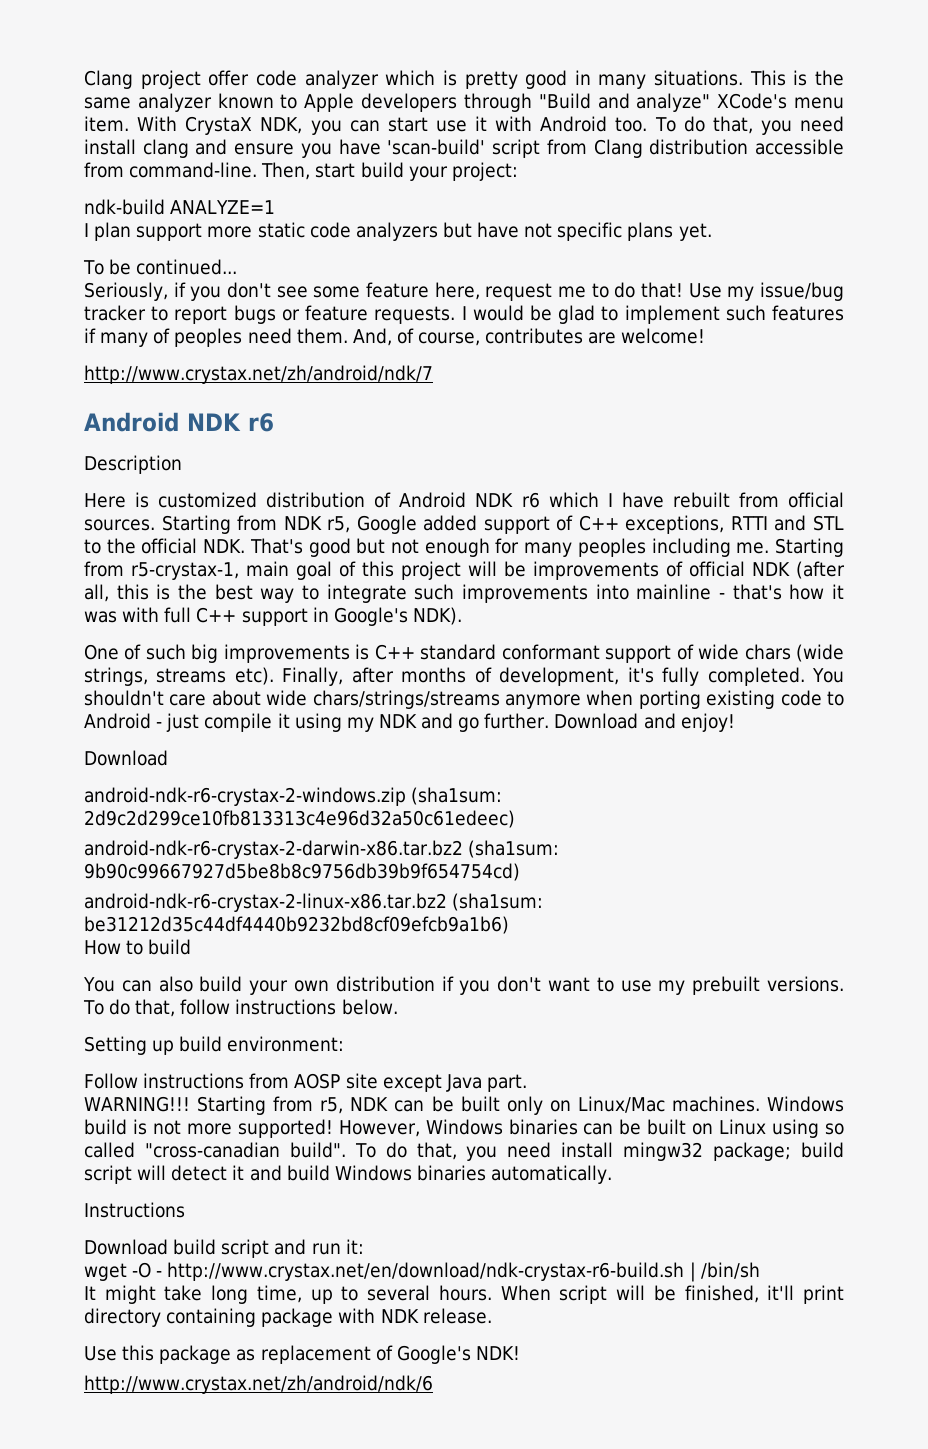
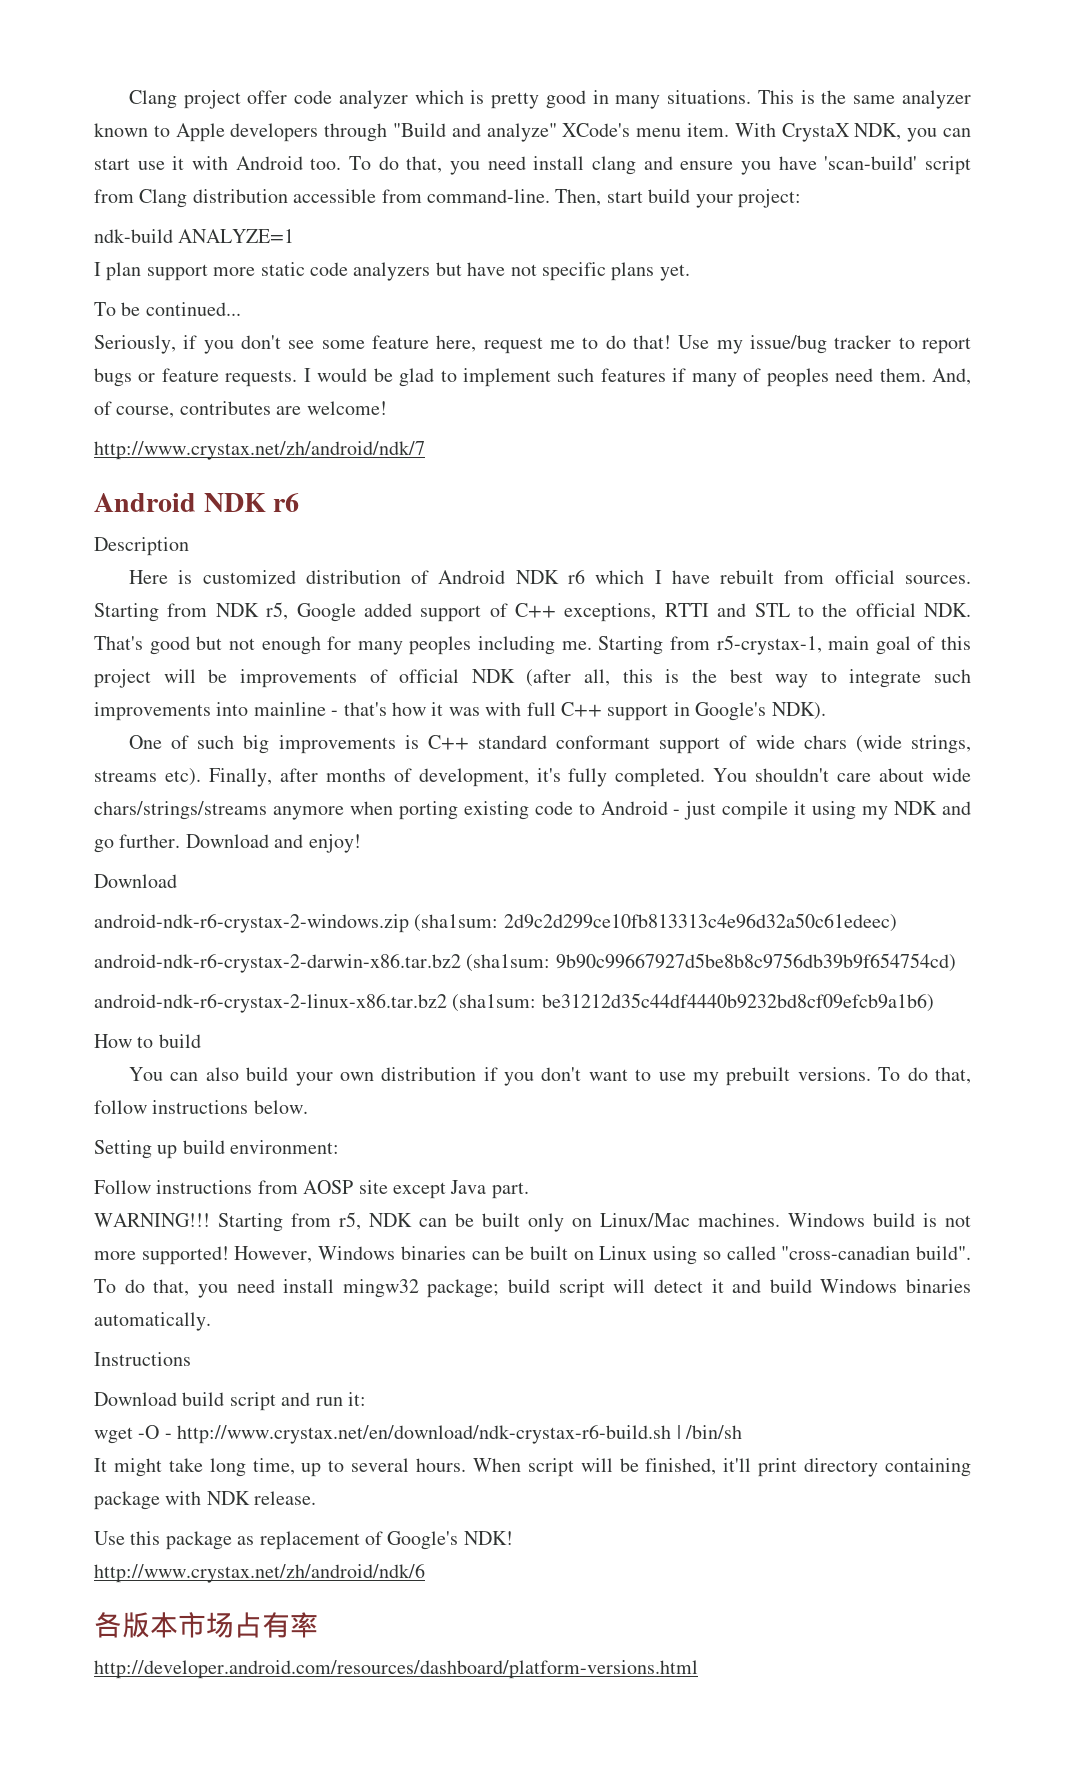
+ 各版本市场占有率
+ http://developer.android.com/resources/dashboard/platform-versions.html

